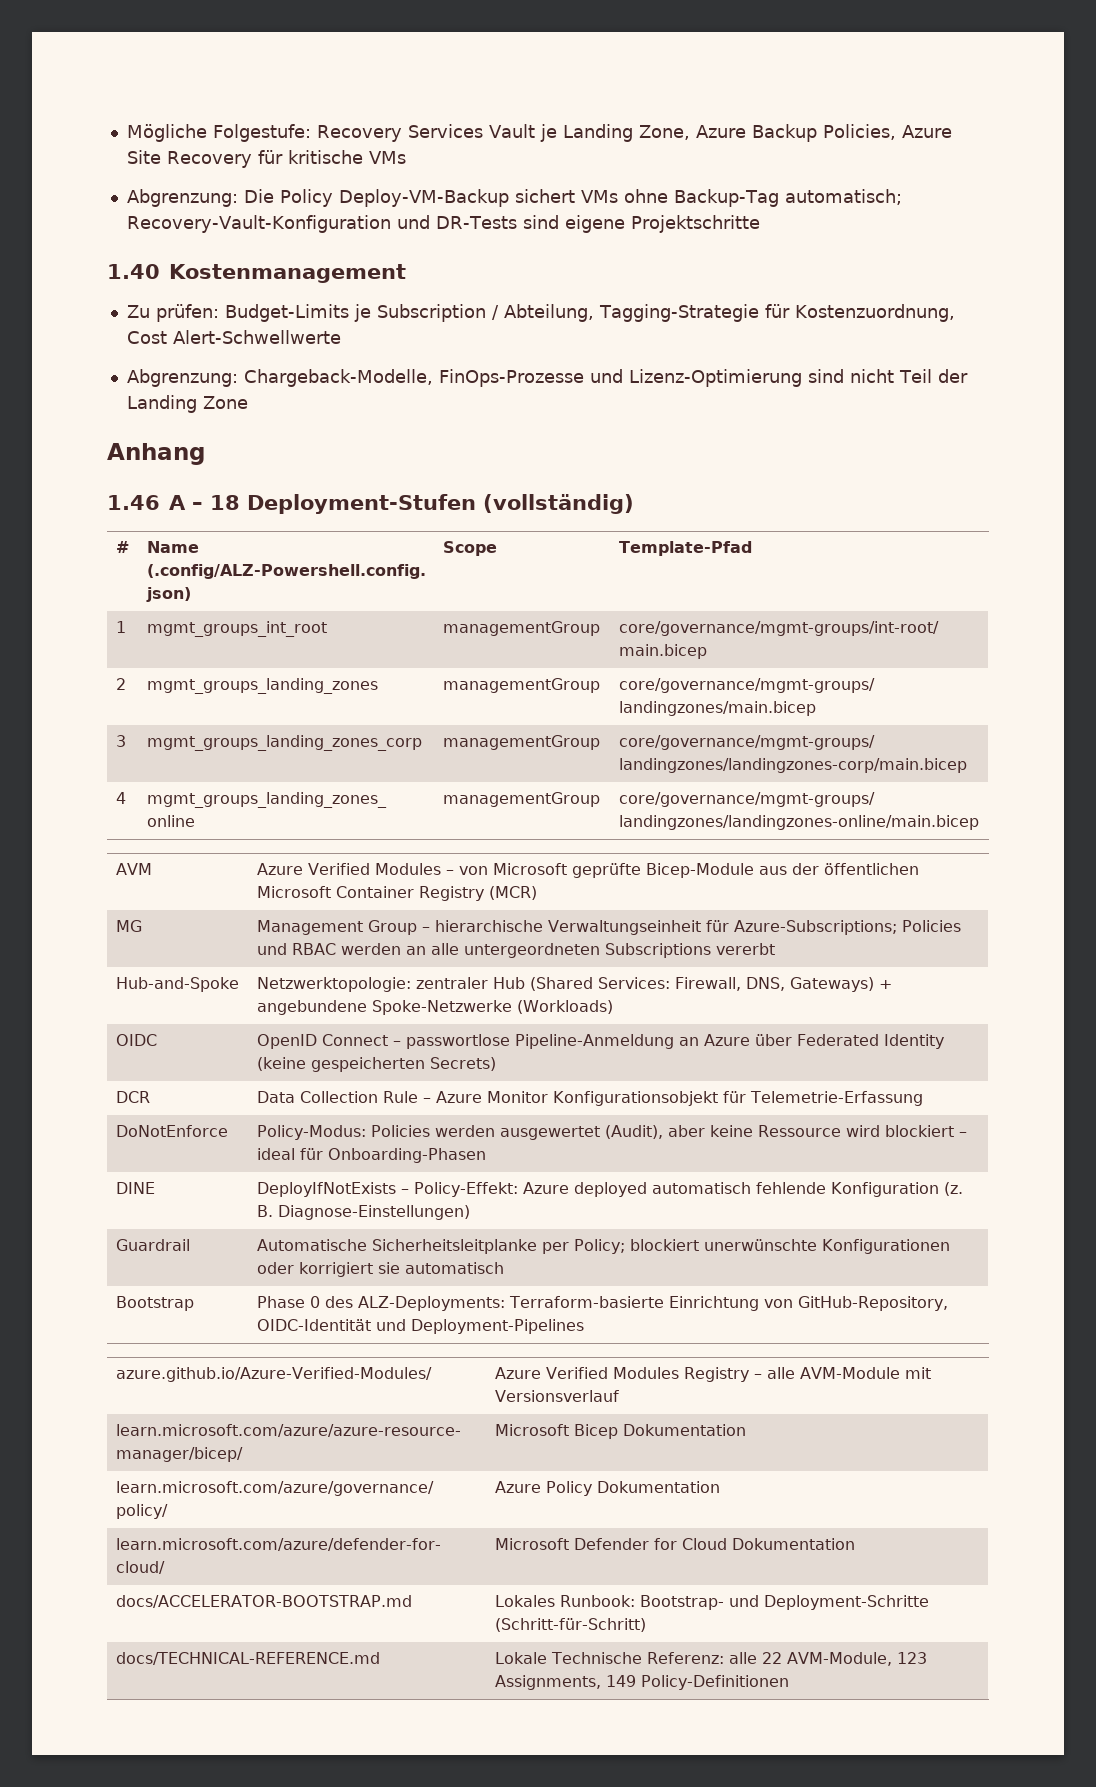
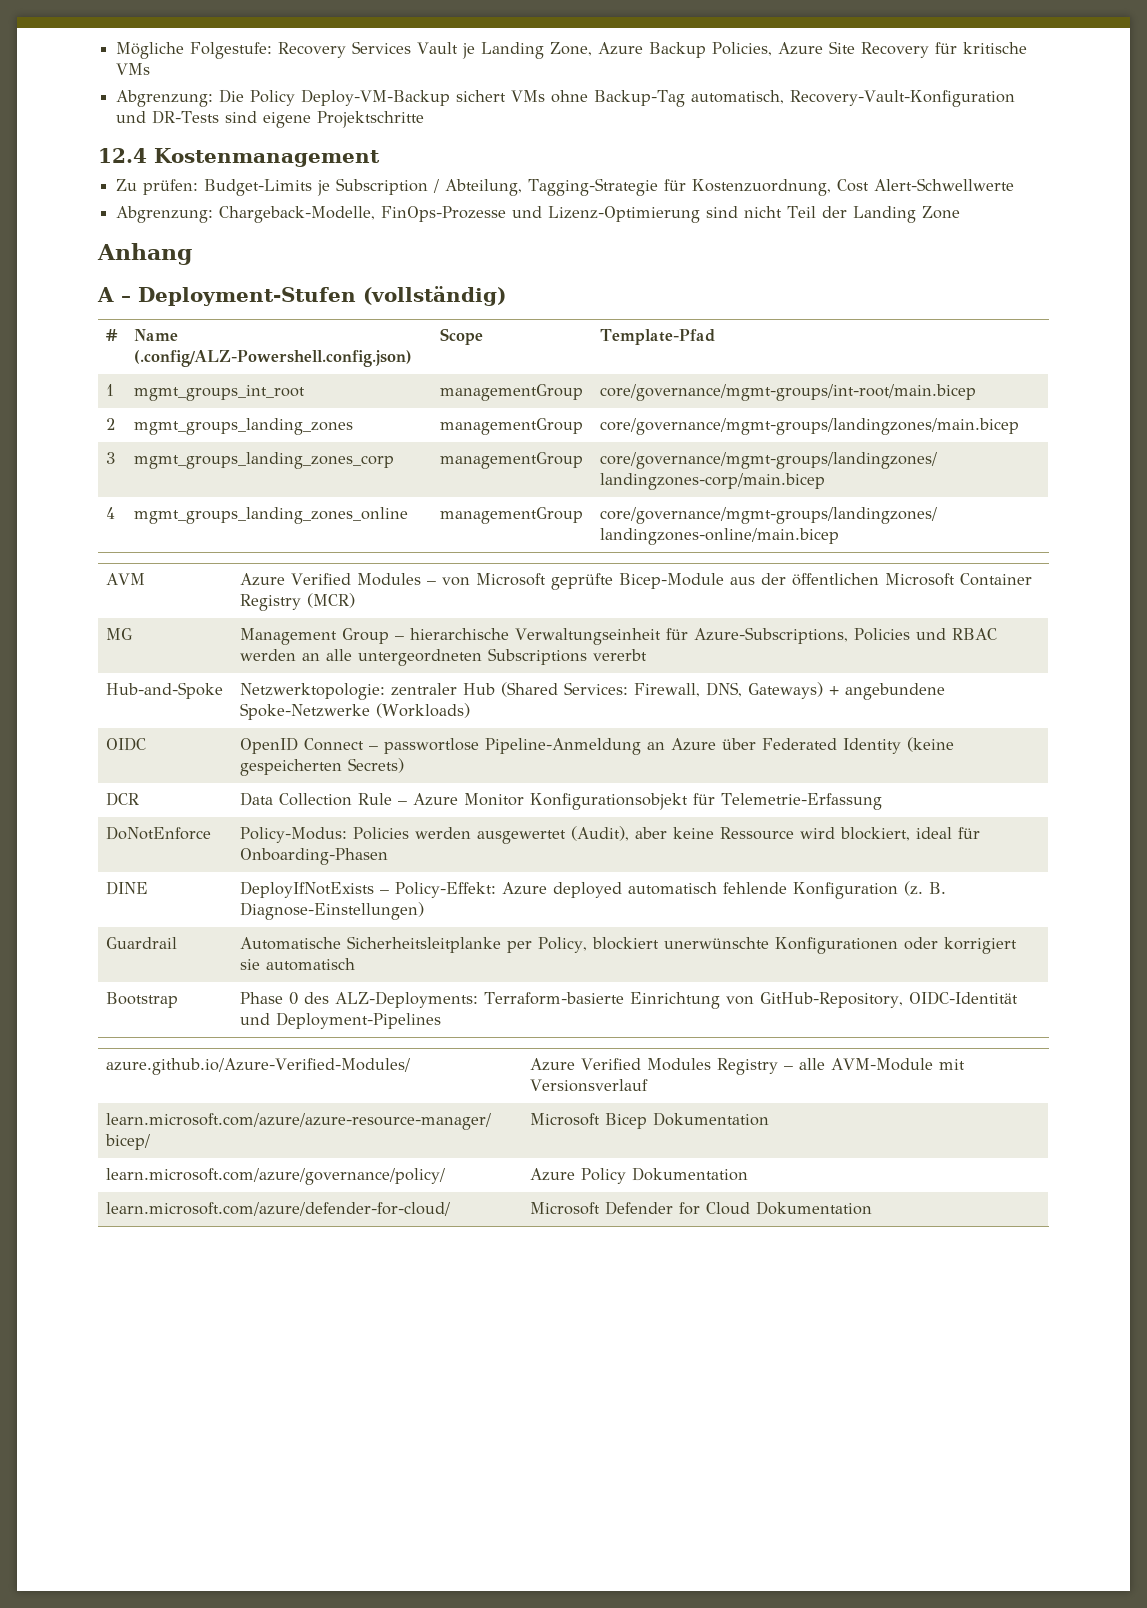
- Abgrenzung: Die Policy Deploy-VM-Backup sichert VMs ohne Backup-Tag automatisch; Recovery-Vault-Konfiguration und DR-Tests sind eigene Projektschritte
+ Abgrenzung: Die Policy Deploy-VM-Backup sichert VMs ohne Backup-Tag automatisch, Recovery-Vault-Konfiguration und DR-Tests sind eigene Projektschritte
- 1.40 Kostenmanagement
+ 12.4 Kostenmanagement
- 1.46 A – 18 Deployment-Stufen (vollständig)
+ A – Deployment-Stufen (vollständig)
- MG | Management Group – hierarchische Verwaltungseinheit für Azure-Subscriptions; Policies und RBAC werden an alle untergeordneten Subscriptions vererbt
+ MG | Management Group – hierarchische Verwaltungseinheit für Azure-Subscriptions, Policies und RBAC werden an alle untergeordneten Subscriptions vererbt
- DoNotEnforce | Policy-Modus: Policies werden ausgewertet (Audit), aber keine Ressource wird blockiert – ideal für Onboarding-Phasen
+ DoNotEnforce | Policy-Modus: Policies werden ausgewertet (Audit), aber keine Ressource wird blockiert, ideal für Onboarding-Phasen
- Guardrail | Automatische Sicherheitsleitplanke per Policy; blockiert unerwünschte Konfigurationen oder korrigiert sie automatisch
+ Guardrail | Automatische Sicherheitsleitplanke per Policy, blockiert unerwünschte Konfigurationen oder korrigiert sie automatisch
- docs/ACCELERATOR-BOOTSTRAP.md | Lokales Runbook: Bootstrap- und Deployment-Schritte (Schritt-für-Schritt)
- docs/TECHNICAL-REFERENCE.md | Lokale Technische Referenz: alle 22 AVM-Module, 123 Assignments, 149 Policy-Definitionen

